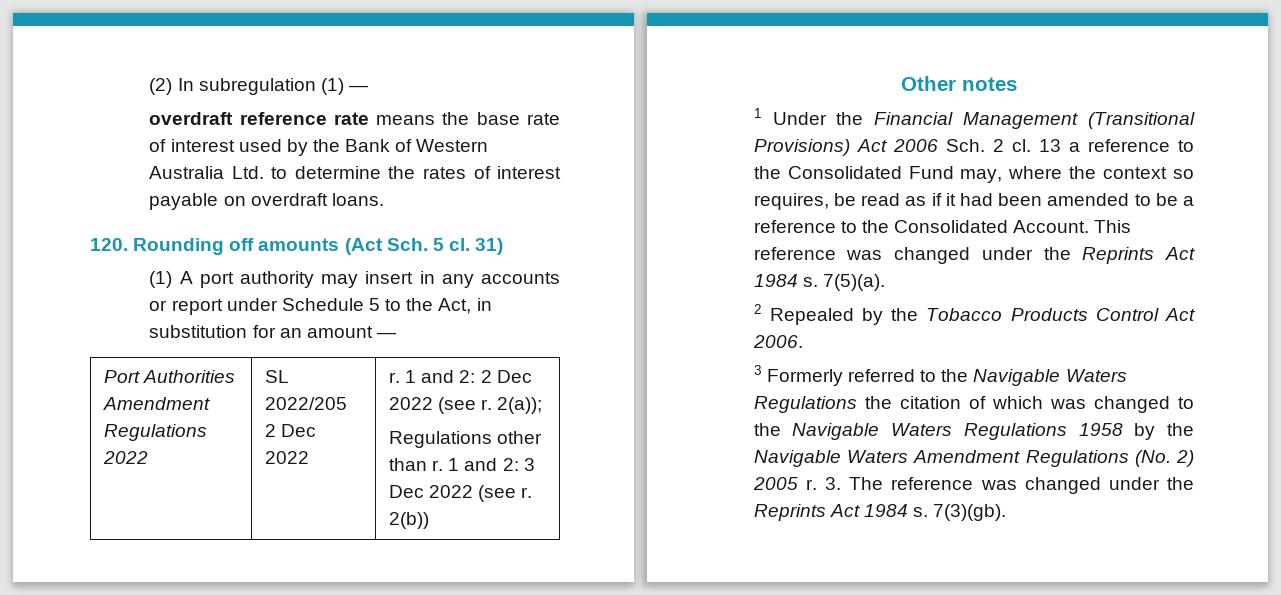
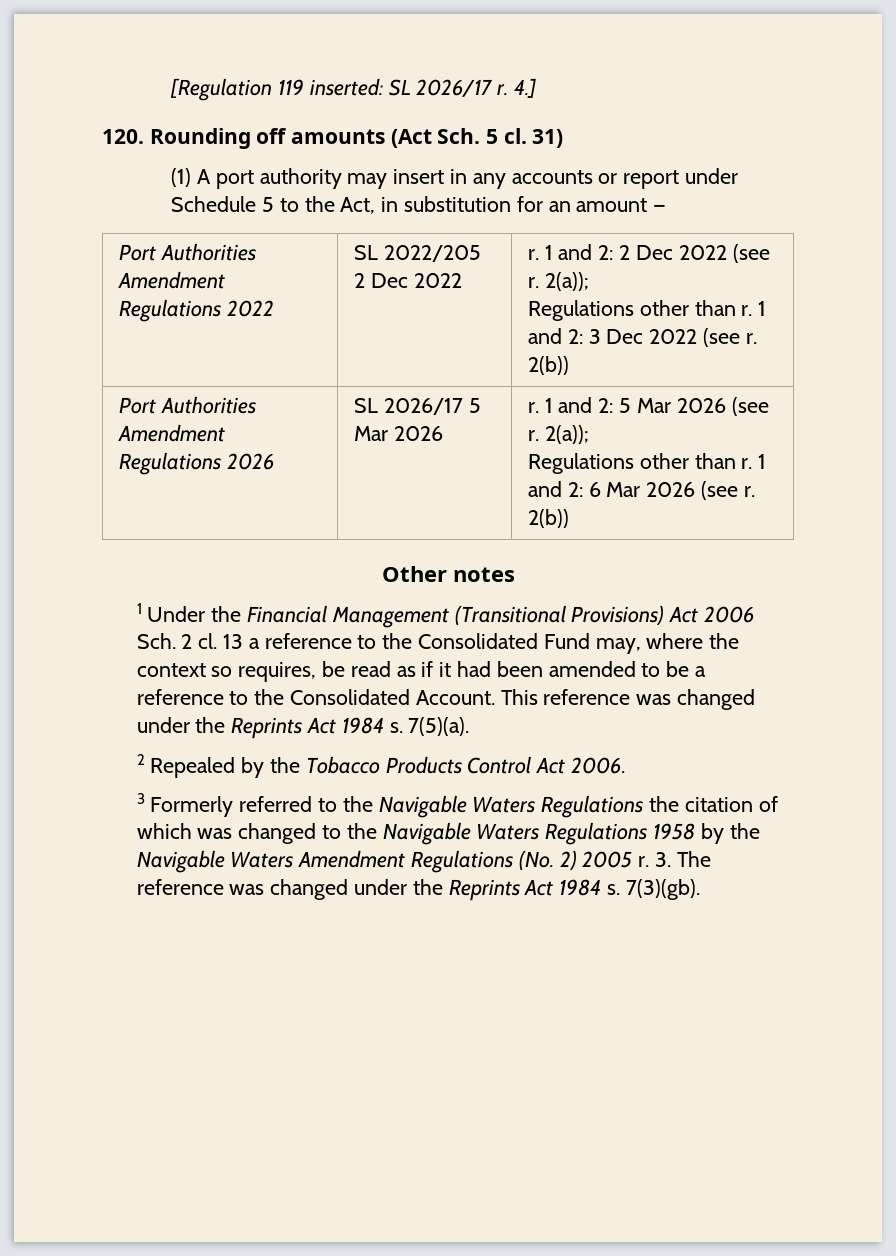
- (2) In subregulation (1) —
- overdraft reference rate means the base rate of interest used by the Bank of Western Australia Ltd. to determine the rates of interest payable on overdraft loans.
+ [Regulation 119 inserted: SL 2026/17 r. 4.]
+ Port Authorities Amendment Regulations 2026 | SL 2026/17 5 Mar 2026 | r. 1 and 2: 5 Mar 2026 (see r. 2(a));
+ Regulations other than r. 1 and 2: 6 Mar 2026 (see r. 2(b))

